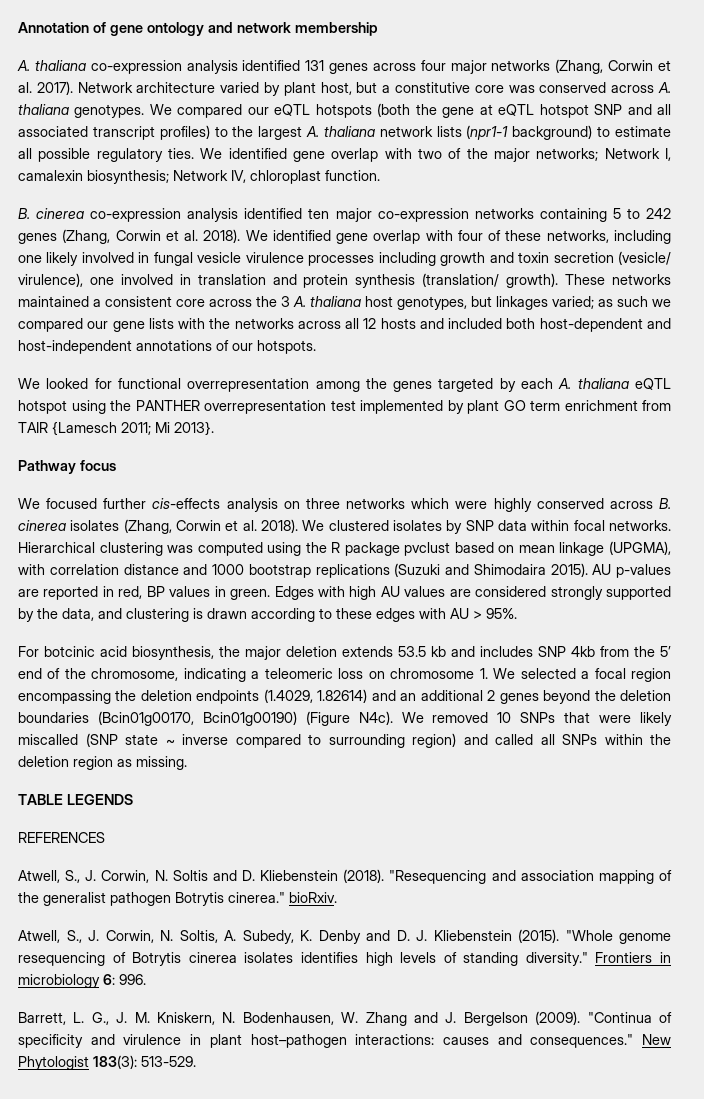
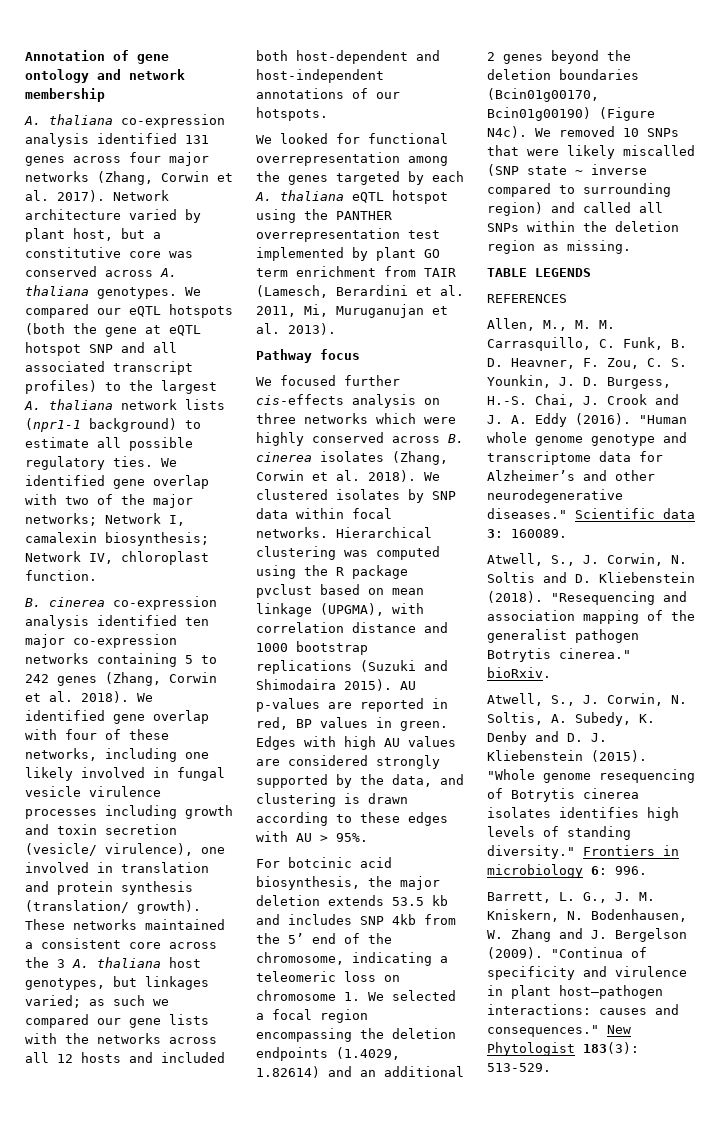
- We looked for functional overrepresentation among the genes targeted by each A. thaliana eQTL hotspot using the PANTHER overrepresentation test implemented by plant GO term enrichment from TAIR {Lamesch 2011; Mi 2013}.
+ We looked for functional overrepresentation among the genes targeted by each A. thaliana eQTL hotspot using the PANTHER overrepresentation test implemented by plant GO term enrichment from TAIR (Lamesch, Berardini et al. 2011, Mi, Muruganujan et al. 2013).
+ Allen, M., M. M. Carrasquillo, C. Funk, B. D. Heavner, F. Zou, C. S. Younkin, J. D. Burgess, H.-S. Chai, J. Crook and J. A. Eddy (2016). "Human whole genome genotype and transcriptome data for Alzheimer’s and other neurodegenerative diseases." Scientific data 3: 160089.

